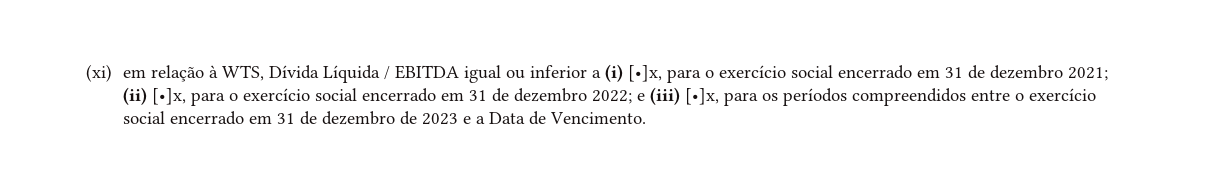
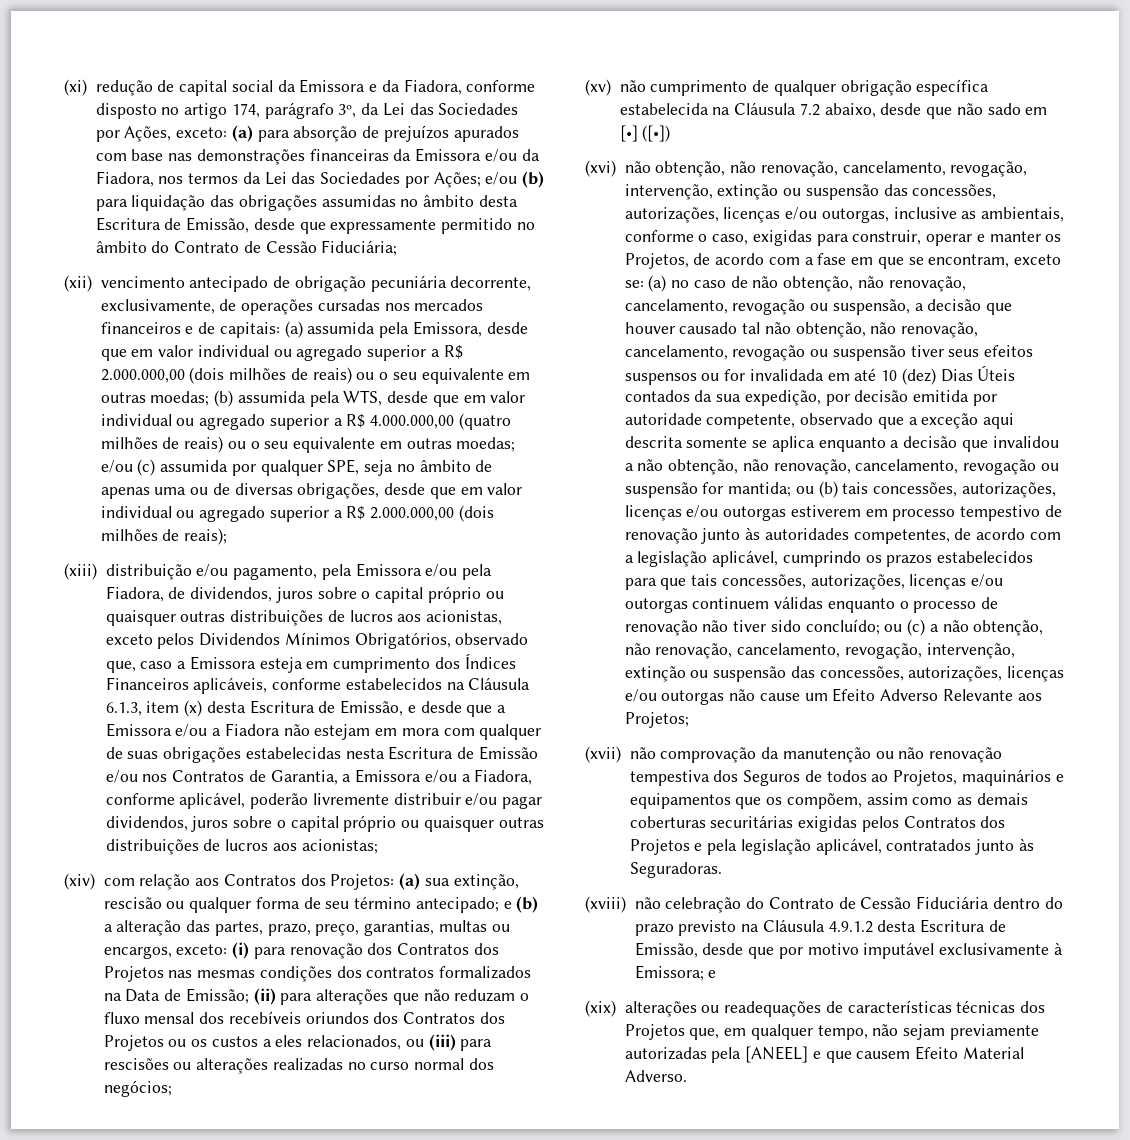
- (xi) em relação à WTS, Dívida Líquida / EBITDA igual ou inferior a (i) [•]x, para o exercício social encerrado em 31 de dezembro 2021; (ii) [•]x, para o exercício social encerrado em 31 de dezembro 2022; e (iii) [•]x, para os períodos compreendidos entre o exercício social encerrado em 31 de dezembro de 2023 e a Data de Vencimento.
+ (xi) redução de capital social da Emissora e da Fiadora, conforme disposto no artigo 174, parágrafo 3º, da Lei das Sociedades por Ações, exceto: (a) para absorção de prejuízos apurados com base nas demonstrações financeiras da Emissora e/ou da Fiadora, nos termos da Lei das Sociedades por Ações; e/ou (b) para liquidação das obrigações assumidas no âmbito desta Escritura de Emissão, desde que expressamente permitido no âmbito do Contrato de Cessão Fiduciária;
+ (xii) vencimento antecipado de obrigação pecuniária decorrente, exclusivamente, de operações cursadas nos mercados financeiros e de capitais: (a) assumida pela Emissora, desde que em valor individual ou agregado superior a R$ 2.000.000,00 (dois milhões de reais) ou o seu equivalente em outras moedas; (b) assumida pela WTS, desde que em valor individual ou agregado superior a R$ 4.000.000,00 (quatro milhões de reais) ou o seu equivalente em outras moedas; e/ou (c) assumida por qualquer SPE, seja no âmbito de apenas uma ou de diversas obrigações, desde que em valor individual ou agregado superior a R$ 2.000.000,00 (dois milhões de reais);
+ (xiii) distribuição e/ou pagamento, pela Emissora e/ou pela Fiadora, de dividendos, juros sobre o capital próprio ou quaisquer outras distribuições de lucros aos acionistas, exceto pelos Dividendos Mínimos Obrigatórios, observado que, caso a Emissora esteja em cumprimento dos Índices Financeiros aplicáveis, conforme estabelecidos na Cláusula 6.1.3, item (x) desta Escritura de Emissão, e desde que a Emissora e/ou a Fiadora não estejam em mora com qualquer de suas obrigações estabelecidas nesta Escritura de Emissão e/ou nos Contratos de Garantia, a Emissora e/ou a Fiadora, conforme aplicável, poderão livremente distribuir e/ou pagar dividendos, juros sobre o capital próprio ou quaisquer outras distribuições de lucros aos acionistas;
+ (xiv) com relação aos Contratos dos Projetos: (a) sua extinção, rescisão ou qualquer forma de seu término antecipado; e (b) a alteração das partes, prazo, preço, garantias, multas ou encargos, exceto: (i) para renovação dos Contratos dos Projetos nas mesmas condições dos contratos formalizados na Data de Emissão; (ii) para alterações que não reduzam o fluxo mensal dos recebíveis oriundos dos Contratos dos Projetos ou os custos a eles relacionados, ou (iii) para rescisões ou alterações realizadas no curso normal dos negócios;
+ (xv) não cumprimento de qualquer obrigação específica estabelecida na Cláusula 7.2 abaixo, desde que não sado em [•] ([•])
+ (xvi) não obtenção, não renovação, cancelamento, revogação, intervenção, extinção ou suspensão das concessões, autorizações, licenças e/ou outorgas, inclusive as ambientais, conforme o caso, exigidas para construir, operar e manter os Projetos, de acordo com a fase em que se encontram, exceto se: (a) no caso de não obtenção, não renovação, cancelamento, revogação ou suspensão, a decisão que houver causado tal não obtenção, não renovação, cancelamento, revogação ou suspensão tiver seus efeitos suspensos ou for invalidada em até 10 (dez) Dias Úteis contados da sua expedição, por decisão emitida por autoridade competente, observado que a exceção aqui descrita somente se aplica enquanto a decisão que invalidou a não obtenção, não renovação, cancelamento, revogação ou suspensão for mantida; ou (b) tais concessões, autorizações, licenças e/ou outorgas estiverem em processo tempestivo de renovação junto às autoridades competentes, de acordo com a legislação aplicável, cumprindo os prazos estabelecidos para que tais concessões, autorizações, licenças e/ou outorgas continuem válidas enquanto o processo de renovação não tiver sido concluído; ou (c) a não obtenção, não renovação, cancelamento, revogação, intervenção, extinção ou suspensão das concessões, autorizações, licenças e/ou outorgas não cause um Efeito Adverso Relevante aos Projetos;
+ (xvii) não comprovação da manutenção ou não renovação tempestiva dos Seguros de todos ao Projetos, maquinários e equipamentos que os compõem, assim como as demais coberturas securitárias exigidas pelos Contratos dos Projetos e pela legislação aplicável, contratados junto às Seguradoras.
+ (xviii) não celebração do Contrato de Cessão Fiduciária dentro do prazo previsto na Cláusula 4.9.1.2 desta Escritura de Emissão, desde que por motivo imputável exclusivamente à Emissora; e
+ (xix) alterações ou readequações de características técnicas dos Projetos que, em qualquer tempo, não sejam previamente autorizadas pela [ANEEL] e que causem Efeito Material Adverso.

